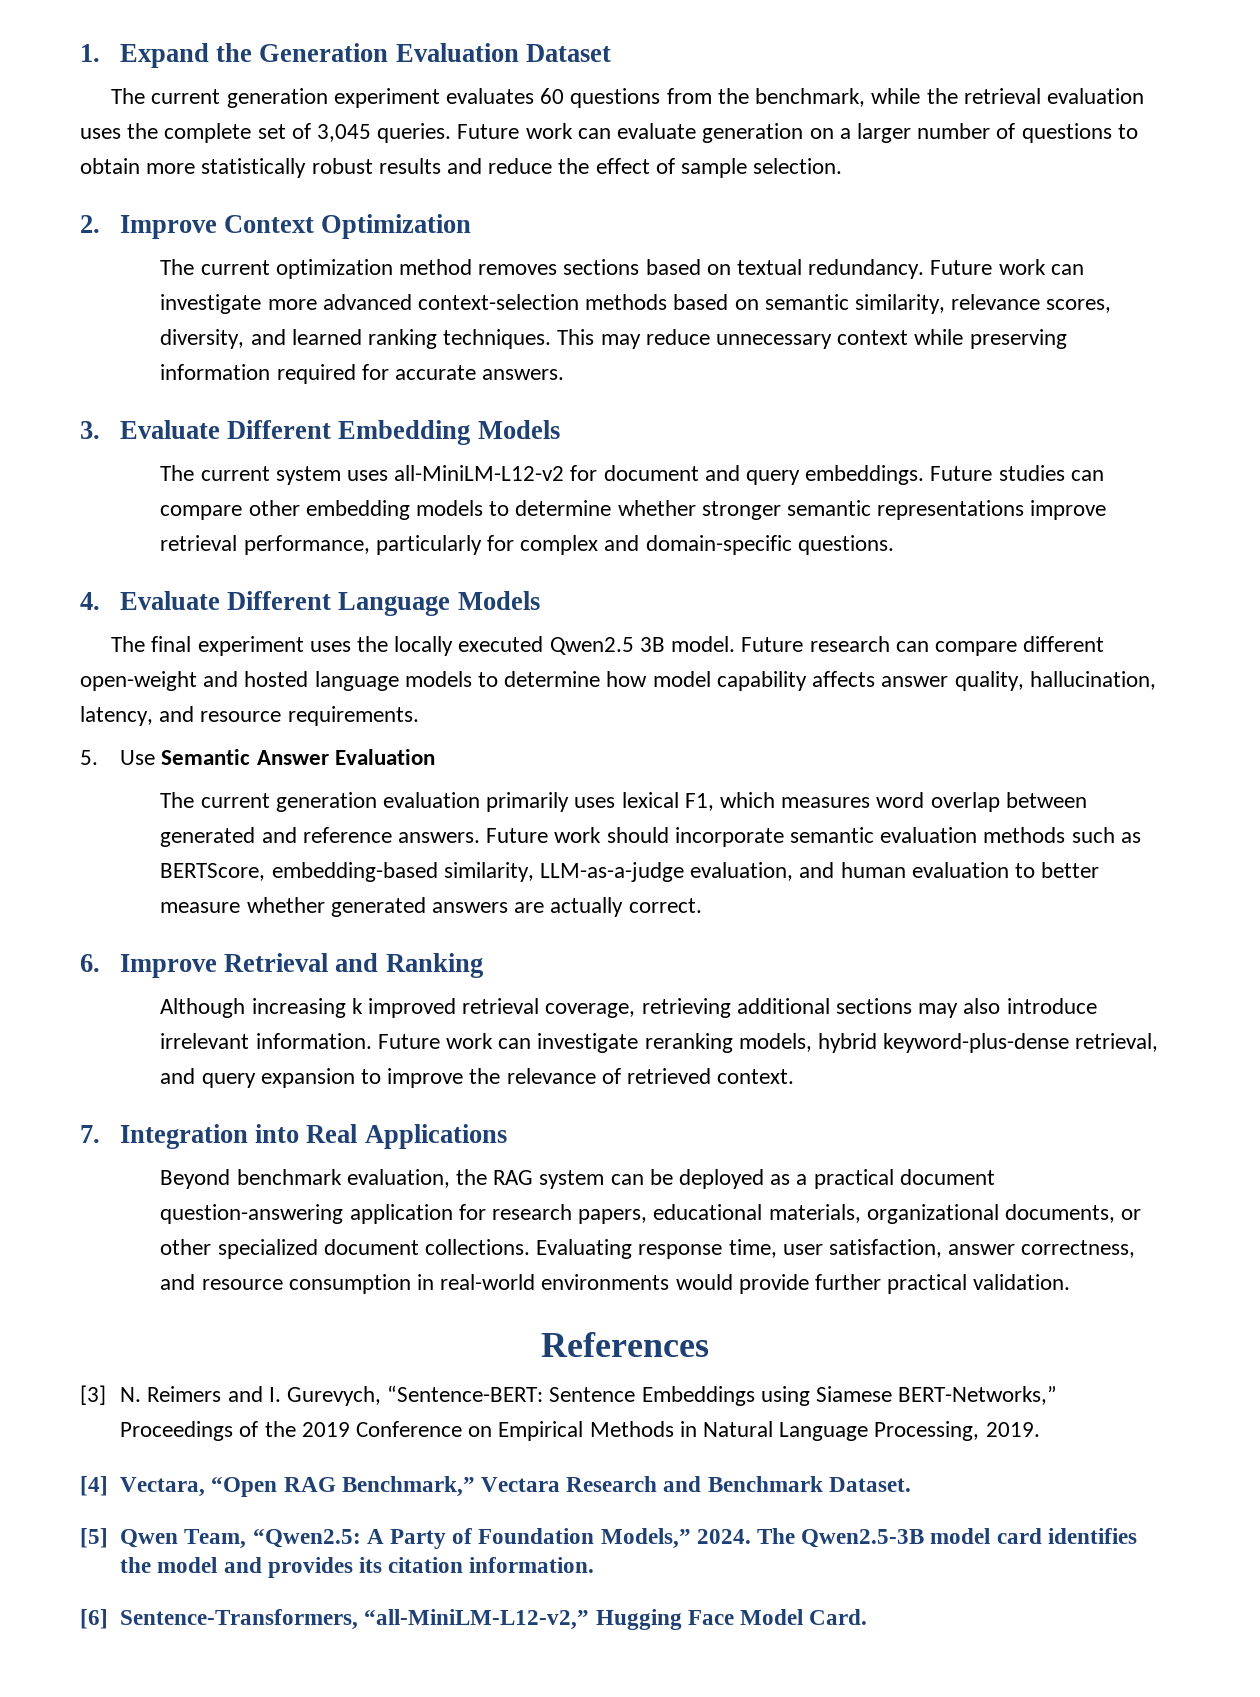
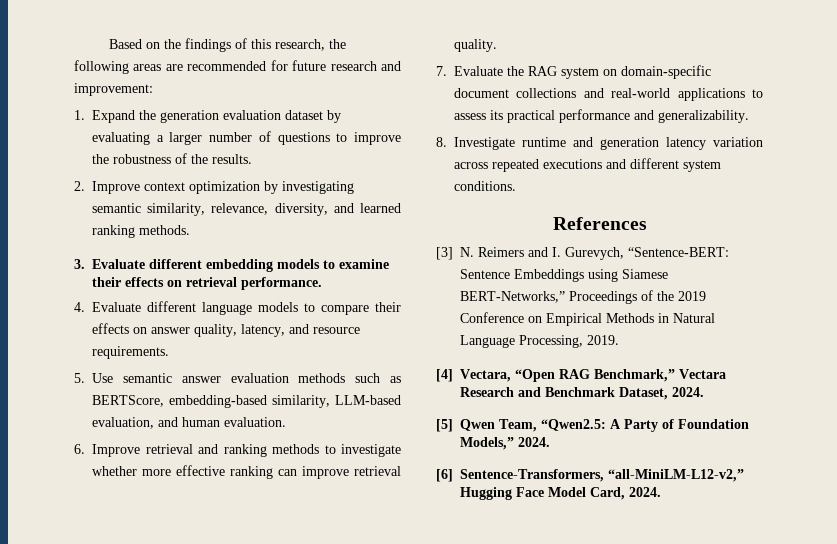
- 1. Expand the Generation Evaluation Dataset
- The current generation experiment evaluates 60 questions from the benchmark, while the retrieval evaluation uses the complete set of 3,045 queries. Future work can evaluate generation on a larger number of questions to obtain more statistically robust results and reduce the effect of sample selection.
- 2. Improve Context Optimization
- The current optimization method removes sections based on textual redundancy. Future work can investigate more advanced context-selection methods based on semantic similarity, relevance scores, diversity, and learned ranking techniques. This may reduce unnecessary context while preserving information required for accurate answers.
- 3. Evaluate Different Embedding Models
- The current system uses all-MiniLM-L12-v2 for document and query embeddings. Future studies can compare other embedding models to determine whether stronger semantic representations improve retrieval performance, particularly for complex and domain-specific questions.
- 4. Evaluate Different Language Models
- The final experiment uses the locally executed Qwen2.5 3B model. Future research can compare different open-weight and hosted language models to determine how model capability affects answer quality, hallucination, latency, and resource requirements.
+ Based on the findings of this research, the following areas are recommended for future research and improvement:
+ 1. Expand the generation evaluation dataset by evaluating a larger number of questions to improve the robustness of the results.
+ 2. Improve context optimization by investigating semantic similarity, relevance, diversity, and learned ranking methods.
+ 3. Evaluate different embedding models to examine their effects on retrieval performance.
+ 4. Evaluate different language models to compare their effects on answer quality, latency, and resource requirements.
- 5. Use Semantic Answer Evaluation
- The current generation evaluation primarily uses lexical F1, which measures word overlap between generated and reference answers. Future work should incorporate semantic evaluation methods such as BERTScore, embedding-based similarity, LLM-as-a-judge evaluation, and human evaluation to better measure whether generated answers are actually correct.
- 6. Improve Retrieval and Ranking
- Although increasing k improved retrieval coverage, retrieving additional sections may also introduce irrelevant information. Future work can investigate reranking models, hybrid keyword-plus-dense retrieval, and query expansion to improve the relevance of retrieved context.
- 7. Integration into Real Applications
- Beyond benchmark evaluation, the RAG system can be deployed as a practical document question-answering application for research papers, educational materials, organizational documents, or other specialized document collections. Evaluating response time, user satisfaction, answer correctness, and resource consumption in real-world environments would provide further practical validation.
+ 5. Use semantic answer evaluation methods such as BERTScore, embedding-based similarity, LLM-based evaluation, and human evaluation.
+ 6. Improve retrieval and ranking methods to investigate whether more effective ranking can improve retrieval quality.
+ 7. Evaluate the RAG system on domain-specific document collections and real-world applications to assess its practical performance and generalizability.
+ 8. Investigate runtime and generation latency variation across repeated executions and different system conditions.
- [4] Vectara, “Open RAG Benchmark,” Vectara Research and Benchmark Dataset.
+ [4] Vectara, “Open RAG Benchmark,” Vectara Research and Benchmark Dataset, 2024.
- The Qwen2.5-3B model card identifies the model and provides its citation information.
- [6] Sentence-Transformers, “all-MiniLM-L12-v2,” Hugging Face Model Card.
+ [6] Sentence-Transformers, “all-MiniLM-L12-v2,” Hugging Face Model Card, 2024.

